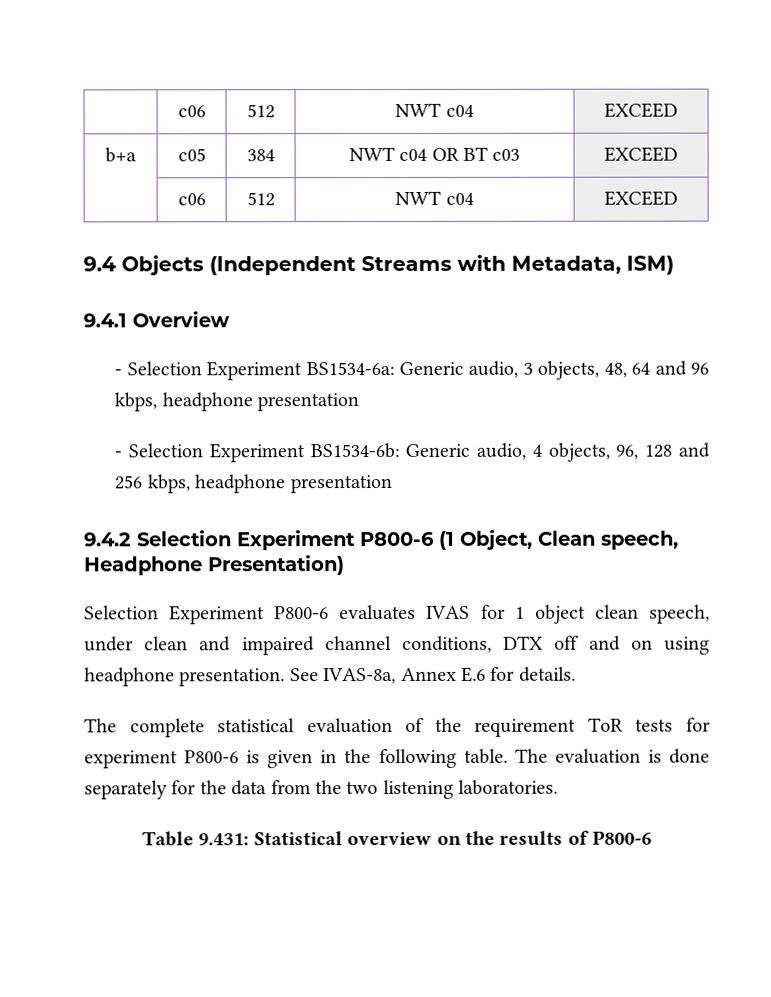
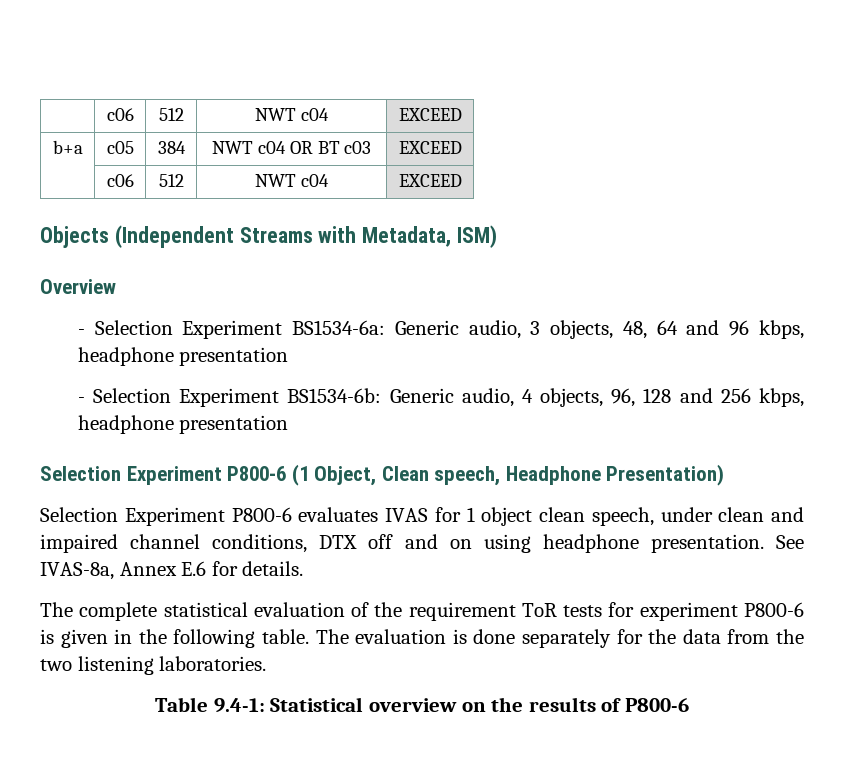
- 9.4 Objects (Independent Streams with Metadata, ISM)
+ Objects (Independent Streams with Metadata, ISM)
- 9.4.1 Overview
+ Overview
- 9.4.2 Selection Experiment P800-6 (1 Object, Clean speech, Headphone Presentation)
+ Selection Experiment P800-6 (1 Object, Clean speech, Headphone Presentation)
- Table 9.431: Statistical overview on the results of P800-6
+ Table 9.4-1: Statistical overview on the results of P800-6

